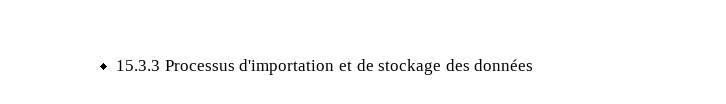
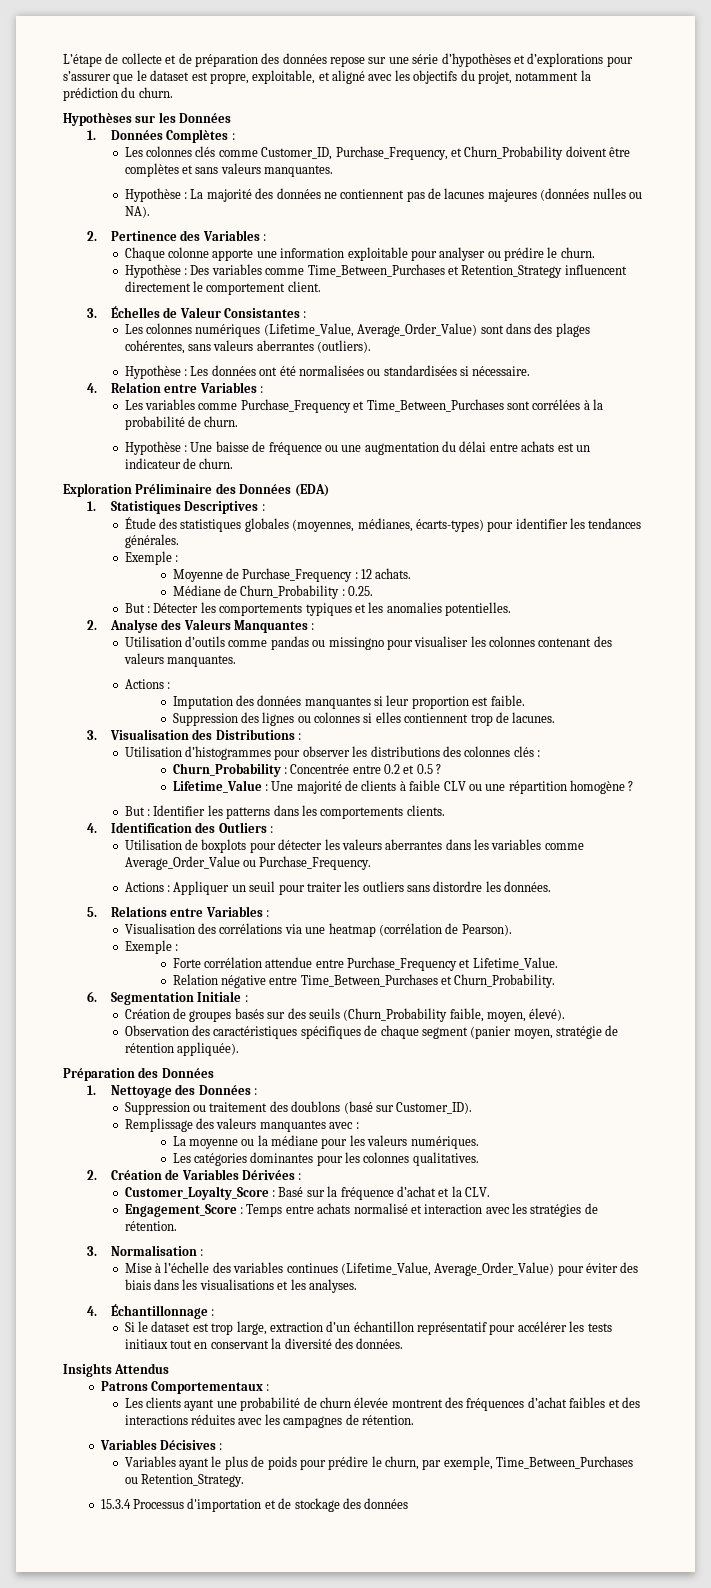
- 15.3.3 Processus d'importation et de stockage des données
+ L’étape de collecte et de préparation des données repose sur une série d’hypothèses et d’explorations pour s’assurer que le dataset est propre, exploitable, et aligné avec les objectifs du projet, notamment la prédiction du churn.
+ Hypothèses sur les Données
+ 1. Données Complètes :
+ Les colonnes clés comme Customer_ID, Purchase_Frequency, et Churn_Probability doivent être complètes et sans valeurs manquantes.
+ Hypothèse : La majorité des données ne contiennent pas de lacunes majeures (données nulles ou NA).
+ 2. Pertinence des Variables :
+ Chaque colonne apporte une information exploitable pour analyser ou prédire le churn.
+ Hypothèse : Des variables comme Time_Between_Purchases et Retention_Strategy influencent directement le comportement client.
+ 3. Échelles de Valeur Consistantes :
+ Les colonnes numériques (Lifetime_Value, Average_Order_Value) sont dans des plages cohérentes, sans valeurs aberrantes (outliers).
+ Hypothèse : Les données ont été normalisées ou standardisées si nécessaire.
+ 4. Relation entre Variables :
+ Les variables comme Purchase_Frequency et Time_Between_Purchases sont corrélées à la probabilité de churn.
+ Hypothèse : Une baisse de fréquence ou une augmentation du délai entre achats est un indicateur de churn.
+ Exploration Préliminaire des Données (EDA)
+ 1. Statistiques Descriptives :
+ Étude des statistiques globales (moyennes, médianes, écarts-types) pour identifier les tendances générales.
+ Exemple :
+ Moyenne de Purchase_Frequency : 12 achats.
+ Médiane de Churn_Probability : 0.25.
+ But : Détecter les comportements typiques et les anomalies potentielles.
+ 2. Analyse des Valeurs Manquantes :
+ Utilisation d’outils comme pandas ou missingno pour visualiser les colonnes contenant des valeurs manquantes.
+ Actions :
+ Imputation des données manquantes si leur proportion est faible.
+ Suppression des lignes ou colonnes si elles contiennent trop de lacunes.
+ 3. Visualisation des Distributions :
+ Utilisation d’histogrammes pour observer les distributions des colonnes clés :
+ Churn_Probability : Concentrée entre 0.2 et 0.5 ?
+ Lifetime_Value : Une majorité de clients à faible CLV ou une répartition homogène ?
+ But : Identifier les patterns dans les comportements clients.
+ 4. Identification des Outliers :
+ Utilisation de boxplots pour détecter les valeurs aberrantes dans les variables comme Average_Order_Value ou Purchase_Frequency.
+ Actions : Appliquer un seuil pour traiter les outliers sans distordre les données.
+ 5. Relations entre Variables :
+ Visualisation des corrélations via une heatmap (corrélation de Pearson).
+ Exemple :
+ Forte corrélation attendue entre Purchase_Frequency et Lifetime_Value.
+ Relation négative entre Time_Between_Purchases et Churn_Probability.
+ 6. Segmentation Initiale :
+ Création de groupes basés sur des seuils (Churn_Probability faible, moyen, élevé).
+ Observation des caractéristiques spécifiques de chaque segment (panier moyen, stratégie de rétention appliquée).
+ Préparation des Données
+ 1. Nettoyage des Données :
+ Suppression ou traitement des doublons (basé sur Customer_ID).
+ Remplissage des valeurs manquantes avec :
+ La moyenne ou la médiane pour les valeurs numériques.
+ Les catégories dominantes pour les colonnes qualitatives.
+ 2. Création de Variables Dérivées :
+ Customer_Loyalty_Score : Basé sur la fréquence d’achat et la CLV.
+ Engagement_Score : Temps entre achats normalisé et interaction avec les stratégies de rétention.
+ 3. Normalisation :
+ Mise à l’échelle des variables continues (Lifetime_Value, Average_Order_Value) pour éviter des biais dans les visualisations et les analyses.
+ 4. Échantillonnage :
+ Si le dataset est trop large, extraction d’un échantillon représentatif pour accélérer les tests initiaux tout en conservant la diversité des données.
+ Insights Attendus
+ Patrons Comportementaux :
+ Les clients ayant une probabilité de churn élevée montrent des fréquences d’achat faibles et des interactions réduites avec les campagnes de rétention.
+ Variables Décisives :
+ Variables ayant le plus de poids pour prédire le churn, par exemple, Time_Between_Purchases ou Retention_Strategy.
+ 15.3.4 Processus d'importation et de stockage des données

